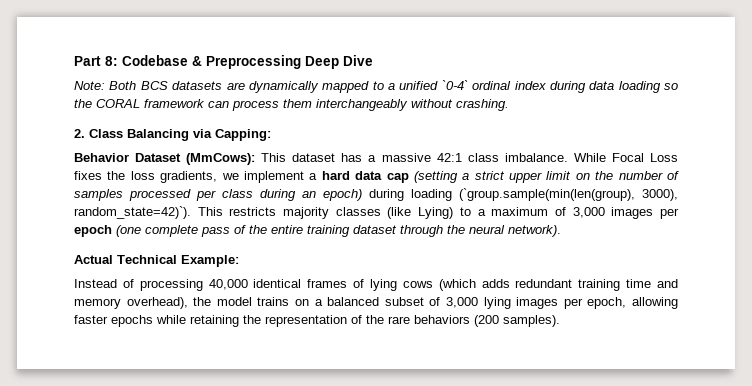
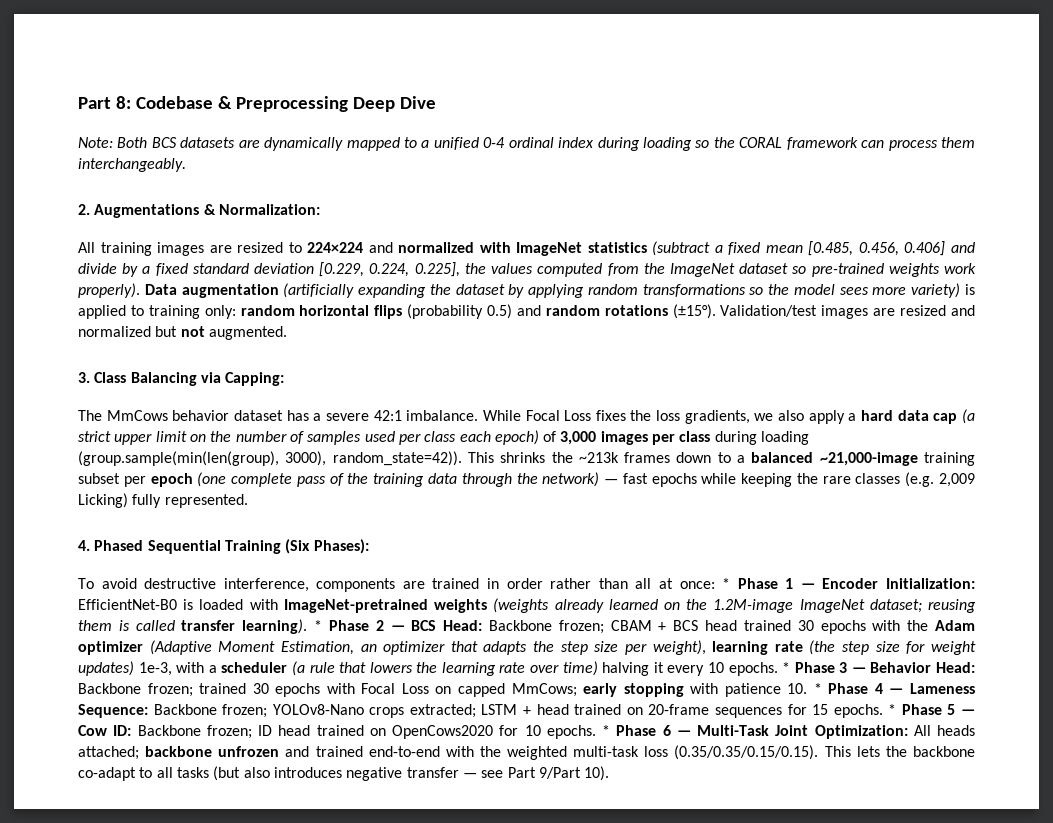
- Note: Both BCS datasets are dynamically mapped to a unified `0-4` ordinal index during data loading so the CORAL framework can process them interchangeably without crashing.
- 2. Class Balancing via Capping:
- Behavior Dataset (MmCows): This dataset has a massive 42:1 class imbalance.
+ Note: Both BCS datasets are dynamically mapped to a unified 0-4 ordinal index during loading so the CORAL framework can process them interchangeably.
+ 2. Augmentations & Normalization:
+ All training images are resized to 224×224 and normalized with ImageNet statistics (subtract a fixed mean [0.485, 0.456, 0.406] and divide by a fixed standard deviation [0.229, 0.224, 0.225], the values computed from the ImageNet dataset so pre-trained weights work properly). Data augmentation (artificially expanding the dataset by applying random transformations so the model sees more variety) is applied to training only: random horizontal flips (probability 0.5) and random rotations (±15°). Validation/test images are resized and normalized but not augmented.
+ 3. Class Balancing via Capping:
+ The MmCows behavior dataset has a severe 42:1 imbalance.
- While Focal Loss fixes the loss gradients, we implement a hard data cap (setting a strict upper limit on the number of samples processed per class during an epoch) during loading (`group.sample(min(len(group), 3000), random_state=42)`). This restricts majority classes (like Lying) to a maximum of 3,000 images per epoch (one complete pass of the entire training dataset through the neural network).
- Actual Technical Example:
- Instead of processing 40,000 identical frames of lying cows (which adds redundant training time and memory overhead), the model trains on a balanced subset of 3,000 lying images per epoch, allowing faster epochs while retaining the representation of the rare behaviors (200 samples).
+ While Focal Loss fixes the loss gradients, we also apply a hard data cap (a strict upper limit on the number of samples used per class each epoch) of 3,000 images per class during loading (group.sample(min(len(group), 3000), random_state=42)). This shrinks the ~213k frames down to a balanced ~21,000-image training subset per epoch (one complete pass of the training data through the network) — fast epochs while keeping the rare classes (e.g. 2,009 Licking) fully represented.
+ 4. Phased Sequential Training (Six Phases):
+ To avoid destructive interference, components are trained in order rather than all at once: * Phase 1 — Encoder Initialization: EfficientNet-B0 is loaded with ImageNet-pretrained weights (weights already learned on the 1.2M-image ImageNet dataset; reusing them is called transfer learning). * Phase 2 — BCS Head: Backbone frozen; CBAM + BCS head trained 30 epochs with the Adam optimizer (Adaptive Moment Estimation, an optimizer that adapts the step size per weight), learning rate (the step size for weight updates) 1e-3, with a scheduler (a rule that lowers the learning rate over time) halving it every 10 epochs. * Phase 3 — Behavior Head: Backbone frozen; trained 30 epochs with Focal Loss on capped MmCows; early stopping with patience 10. * Phase 4 — Lameness Sequence: Backbone frozen; YOLOv8-Nano crops extracted; LSTM + head trained on 20-frame sequences for 15 epochs. * Phase 5 — Cow ID: Backbone frozen; ID head trained on OpenCows2020 for 10 epochs. * Phase 6 — Multi-Task Joint Optimization: All heads attached; backbone unfrozen and trained end-to-end with the weighted multi-task loss (0.35/0.35/0.15/0.15). This lets the backbone co-adapt to all tasks (but also introduces negative transfer — see Part 9/Part 10).

